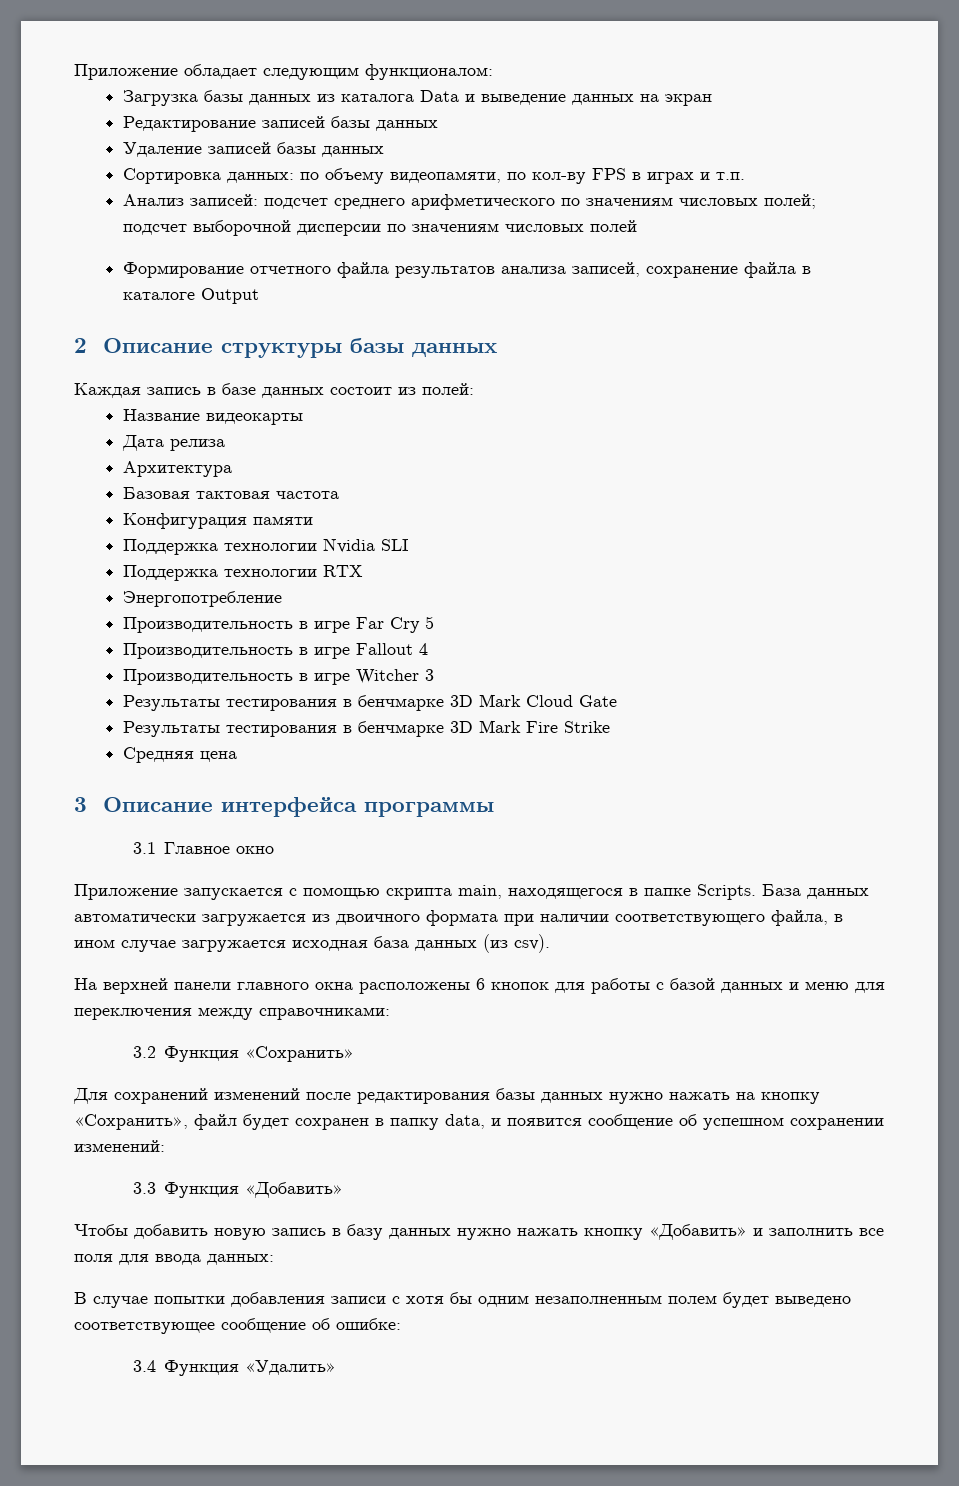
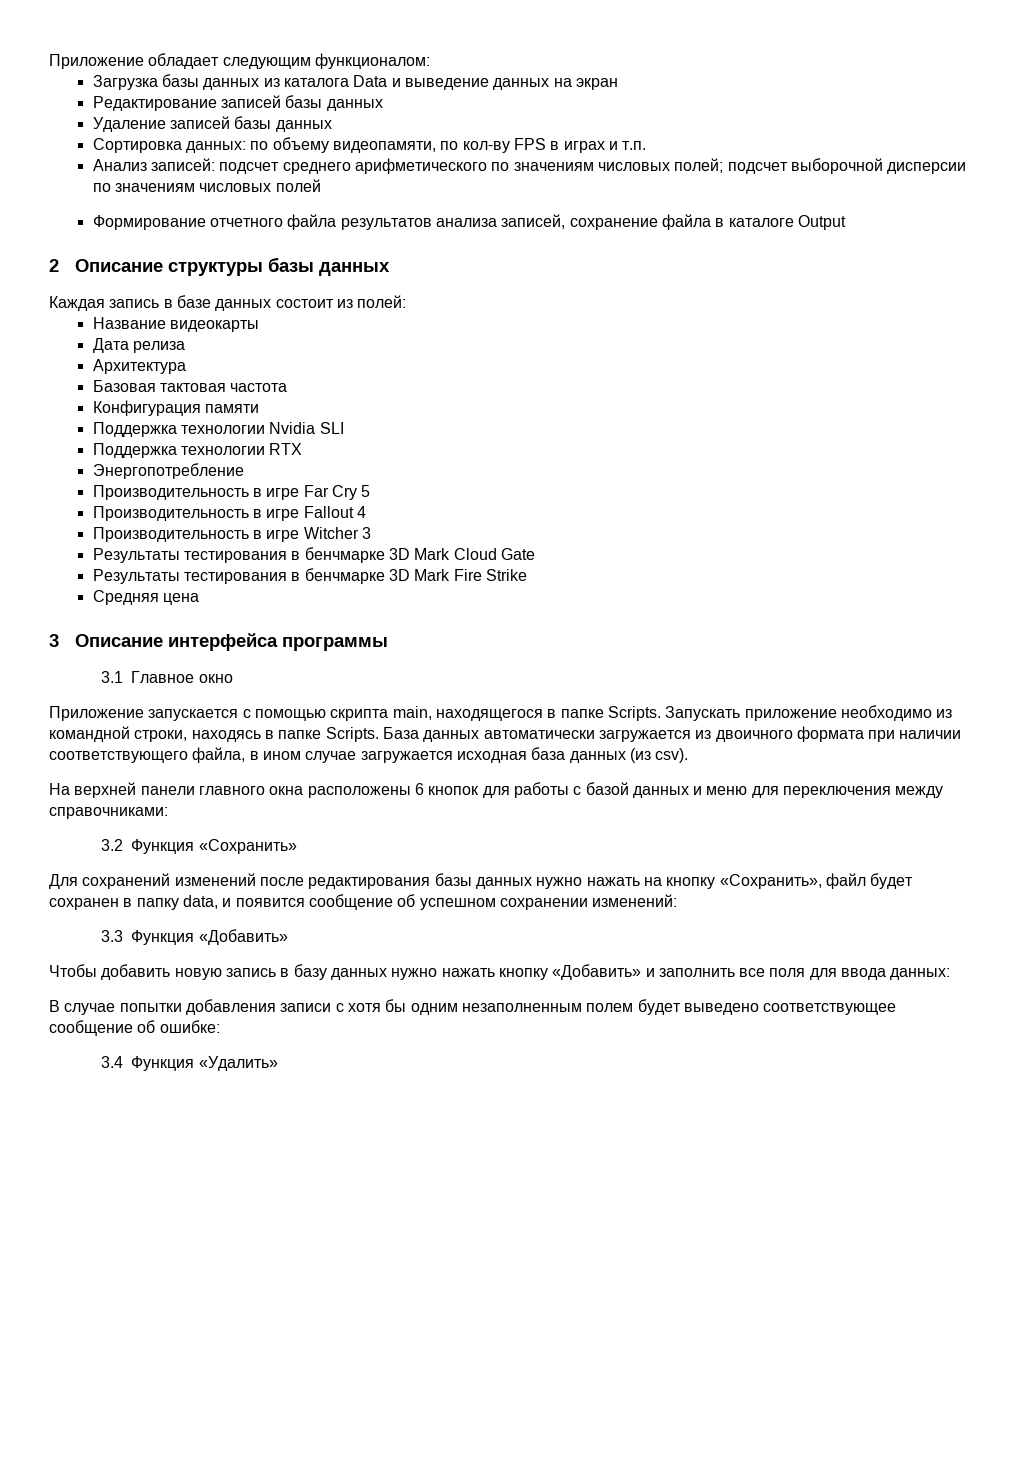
+ Запускать приложение необходимо из командной строки, находясь в папке Scripts.

